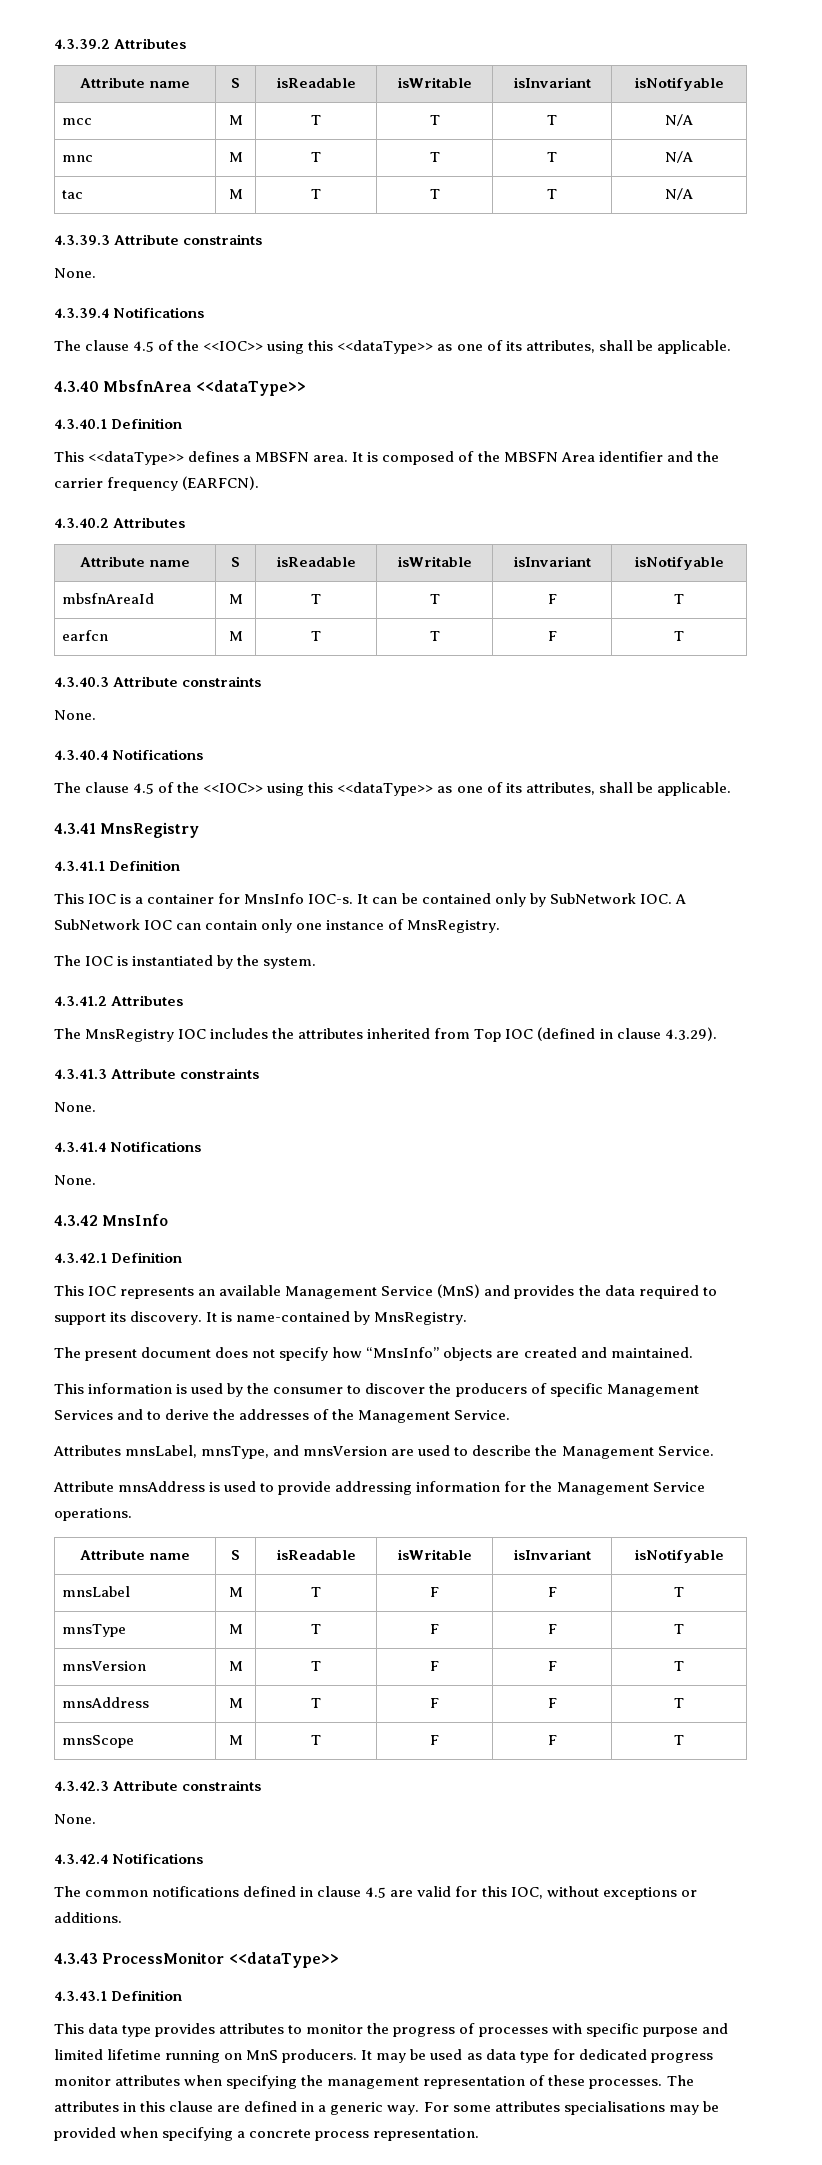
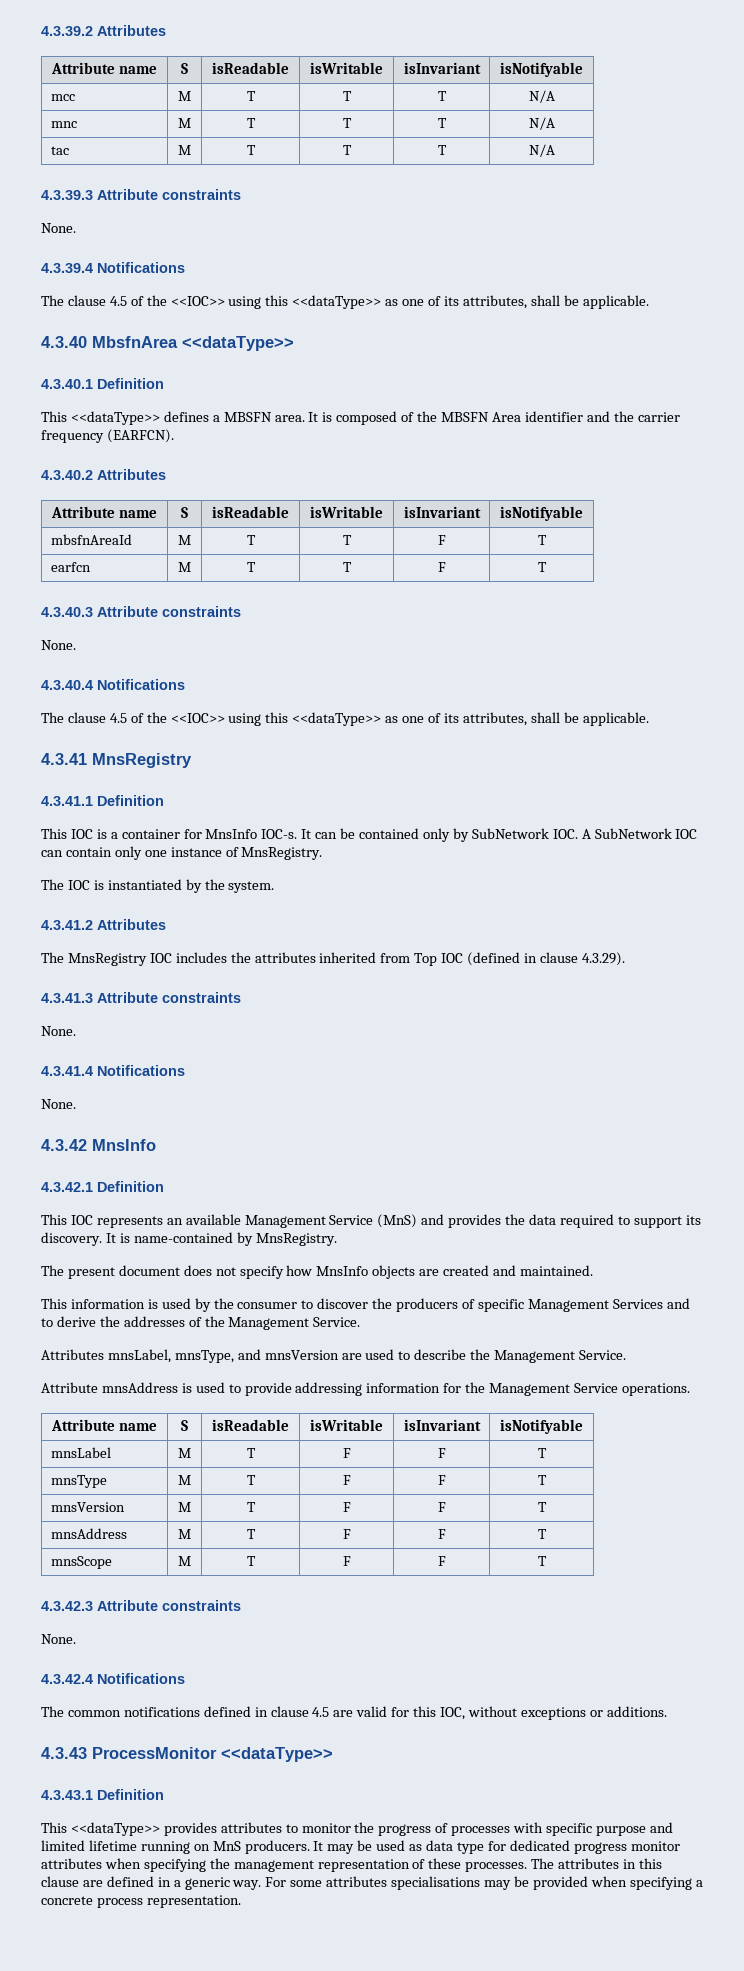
- The present document does not specify how “MnsInfo” objects are created and maintained.
+ The present document does not specify how MnsInfo objects are created and maintained.
- This data type provides attributes to monitor the progress of processes with specific purpose and limited lifetime running on MnS producers.
+ This <<dataType>> provides attributes to monitor the progress of processes with specific purpose and limited lifetime running on MnS producers.

